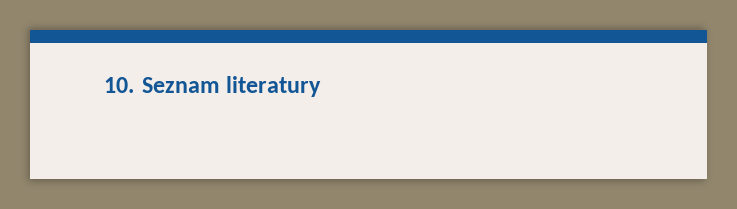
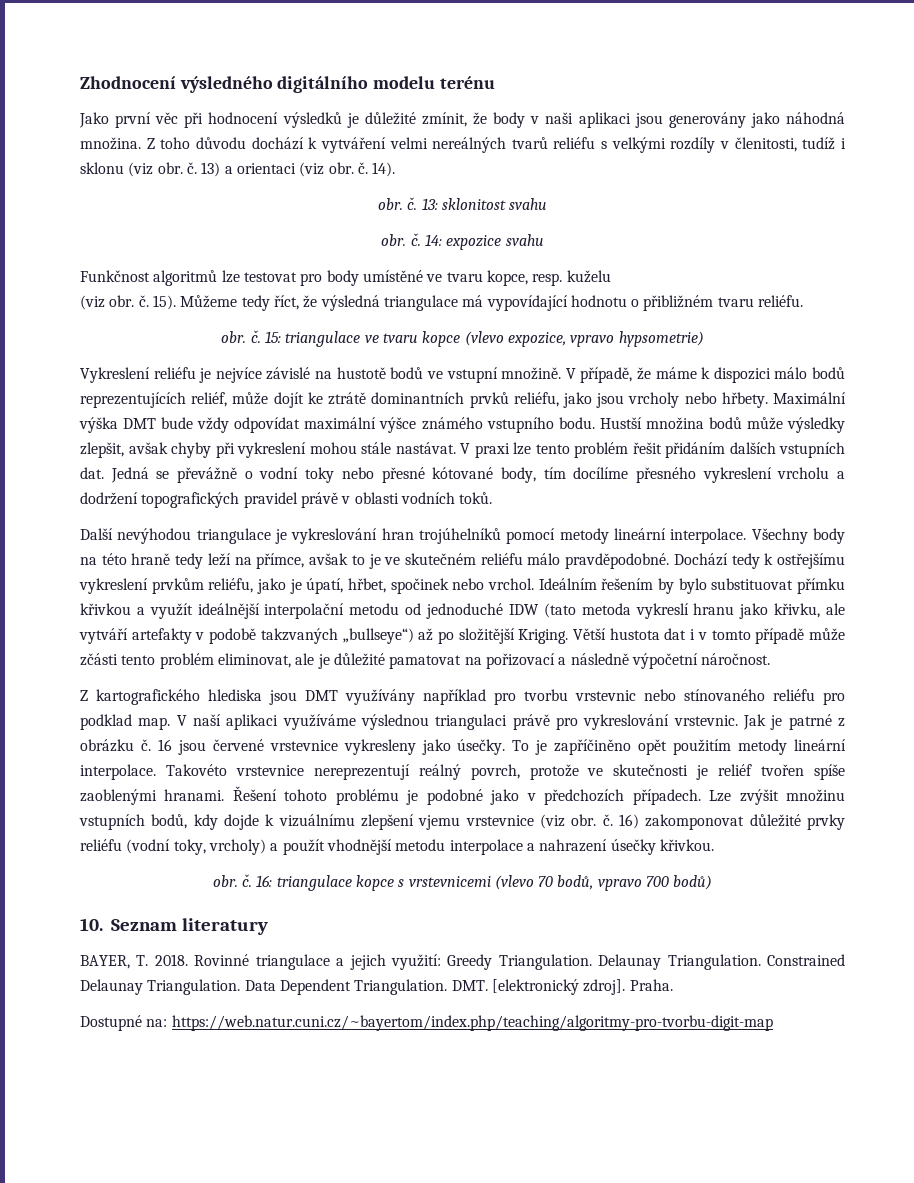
+ Zhodnocení výsledného digitálního modelu terénu
+ Jako první věc při hodnocení výsledků je důležité zmínit, že body v naši aplikaci jsou generovány jako náhodná množina. Z toho důvodu dochází k vytváření velmi nereálných tvarů reliéfu s velkými rozdíly v členitosti, tudíž i sklonu (viz obr. č. 13) a orientaci (viz obr. č. 14).
+ obr. č. 13: sklonitost svahu
+ obr. č. 14: expozice svahu
+ Funkčnost algoritmů lze testovat pro body umístěné ve tvaru kopce, resp. kuželu
+ (viz obr. č. 15). Můžeme tedy říct, že výsledná triangulace má vypovídající hodnotu o přibližném tvaru reliéfu.
+ obr. č. 15: triangulace ve tvaru kopce (vlevo expozice, vpravo hypsometrie)
+ Vykreslení reliéfu je nejvíce závislé na hustotě bodů ve vstupní množině. V případě, že máme k dispozici málo bodů reprezentujících reliéf, může dojít ke ztrátě dominantních prvků reliéfu, jako jsou vrcholy nebo hřbety. Maximální výška DMT bude vždy odpovídat maximální výšce známého vstupního bodu. Hustší množina bodů může výsledky zlepšit, avšak chyby při vykreslení mohou stále nastávat. V praxi lze tento problém řešit přidáním dalších vstupních dat. Jedná se převážně o vodní toky nebo přesné kótované body, tím docílíme přesného vykreslení vrcholu a dodržení topografických pravidel právě v oblasti vodních toků.
+ Další nevýhodou triangulace je vykreslování hran trojúhelníků pomocí metody lineární interpolace. Všechny body na této hraně tedy leží na přímce, avšak to je ve skutečném reliéfu málo pravděpodobné. Dochází tedy k ostřejšímu vykreslení prvkům reliéfu, jako je úpatí, hřbet, spočinek nebo vrchol. Ideálním řešením by bylo substituovat přímku křivkou a využít ideálnější interpolační metodu od jednoduché IDW (tato metoda vykreslí hranu jako křivku, ale vytváří artefakty v podobě takzvaných „bullseye“) až po složitější Kriging. Větší hustota dat i v tomto případě může zčásti tento problém eliminovat, ale je důležité pamatovat na pořizovací a následně výpočetní náročnost.
+ Z kartografického hlediska jsou DMT využívány například pro tvorbu vrstevnic nebo stínovaného reliéfu pro podklad map. V naší aplikaci využíváme výslednou triangulaci právě pro vykreslování vrstevnic. Jak je patrné z obrázku č. 16 jsou červené vrstevnice vykresleny jako úsečky. To je zapříčiněno opět použitím metody lineární interpolace. Takovéto vrstevnice nereprezentují reálný povrch, protože ve skutečnosti je reliéf tvořen spíše zaoblenými hranami. Řešení tohoto problému je podobné jako v předchozích případech. Lze zvýšit množinu vstupních bodů, kdy dojde k vizuálnímu zlepšení vjemu vrstevnice (viz obr. č. 16) zakomponovat důležité prvky reliéfu (vodní toky, vrcholy) a použít vhodnější metodu interpolace a nahrazení úsečky křivkou.
+ obr. č. 16: triangulace kopce s vrstevnicemi (vlevo 70 bodů, vpravo 700 bodů)
  10. Seznam literatury
+ BAYER, T. 2018. Rovinné triangulace a jejich využití: Greedy Triangulation. Delaunay Triangulation. Constrained Delaunay Triangulation. Data Dependent Triangulation. DMT. [elektronický zdroj]. Praha.
+ Dostupné na: https://web.natur.cuni.cz/~bayertom/index.php/teaching/algoritmy-pro-tvorbu-digit-map

